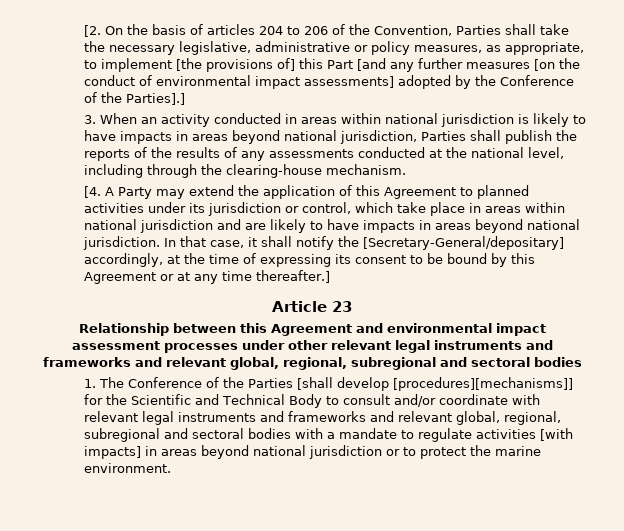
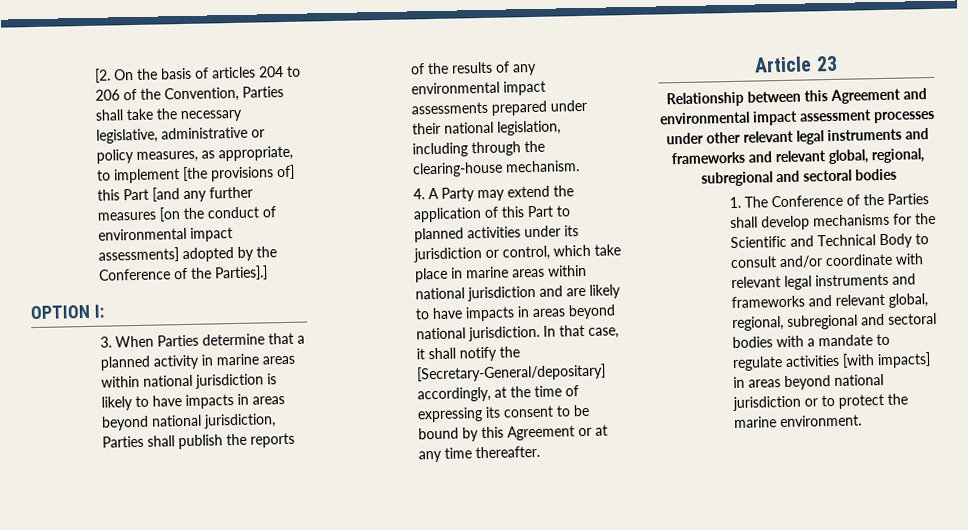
+ OPTION I:
- 3. When an activity conducted in areas within national jurisdiction is likely to have impacts in areas beyond national jurisdiction, Parties shall publish the reports of the results of any assessments conducted at the national level, including through the clearing-house mechanism.
+ 3. When Parties determine that a planned activity in marine areas within national jurisdiction is likely to have impacts in areas beyond national jurisdiction, Parties shall publish the reports of the results of any environmental impact assessments prepared under their national legislation, including through the clearing-house mechanism.
- [4. A Party may extend the application of this Agreement to planned activities under its jurisdiction or control, which take place in areas within national jurisdiction and are likely to have impacts in areas beyond national jurisdiction.
+ 4. A Party may extend the application of this Part to planned activities under its jurisdiction or control, which take place in marine areas within national jurisdiction and are likely to have impacts in areas beyond national jurisdiction.
- In that case, it shall notify the [Secretary-General/depositary] accordingly, at the time of expressing its consent to be bound by this Agreement or at any time thereafter.]
+ In that case, it shall notify the [Secretary-General/depositary] accordingly, at the time of expressing its consent to be bound by this Agreement or at any time thereafter.
- 1. The Conference of the Parties [shall develop [procedures][mechanisms]] for the Scientific and Technical Body to consult and/or coordinate with relevant legal instruments and frameworks and relevant global, regional, subregional and sectoral bodies with a mandate to regulate activities [with impacts] in areas beyond national jurisdiction or to protect the marine environment.
+ 1. The Conference of the Parties shall develop mechanisms for the Scientific and Technical Body to consult and/or coordinate with relevant legal instruments and frameworks and relevant global, regional, subregional and sectoral bodies with a mandate to regulate activities [with impacts] in areas beyond national jurisdiction or to protect the marine environment.

